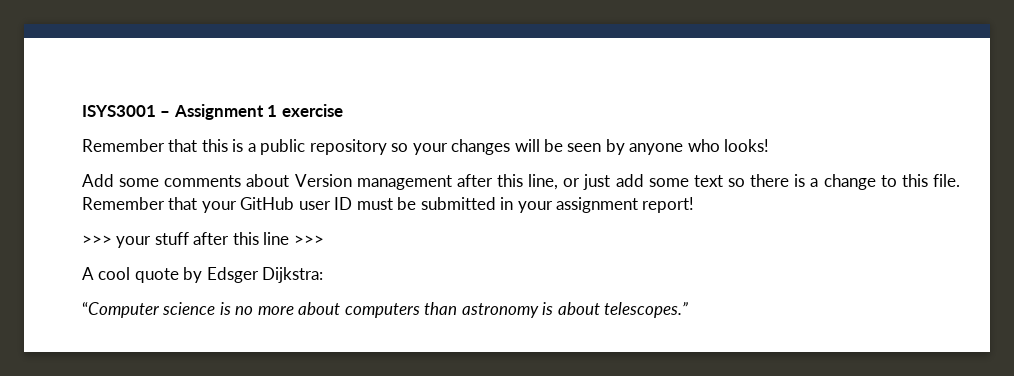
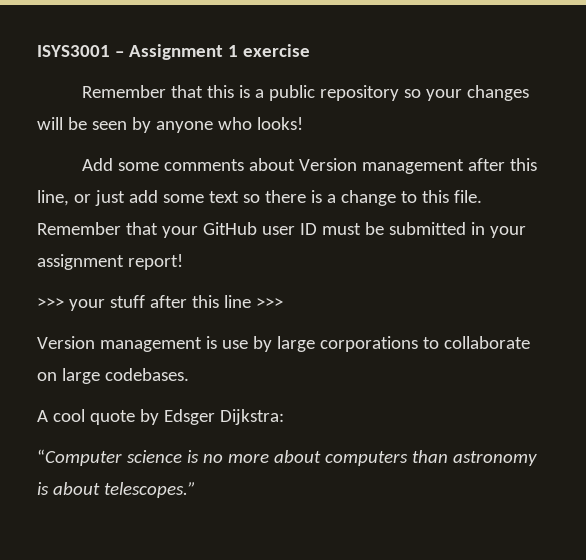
+ Version management is use by large corporations to collaborate on large codebases.

